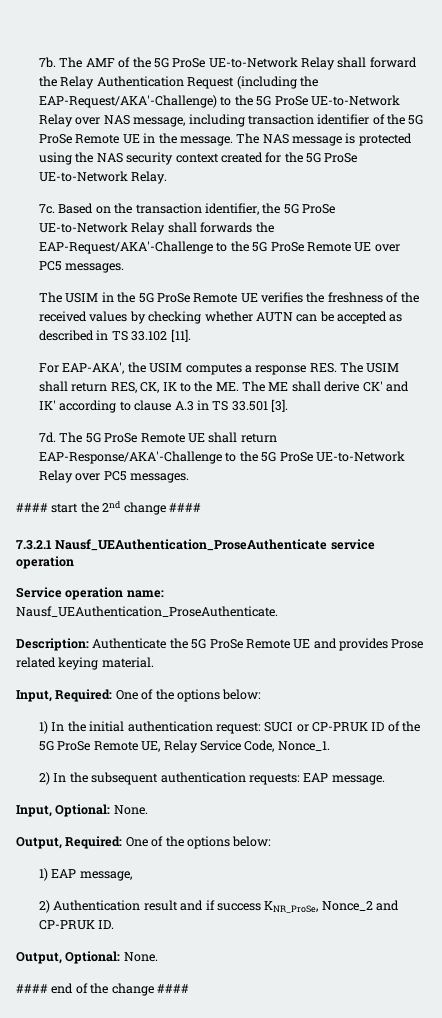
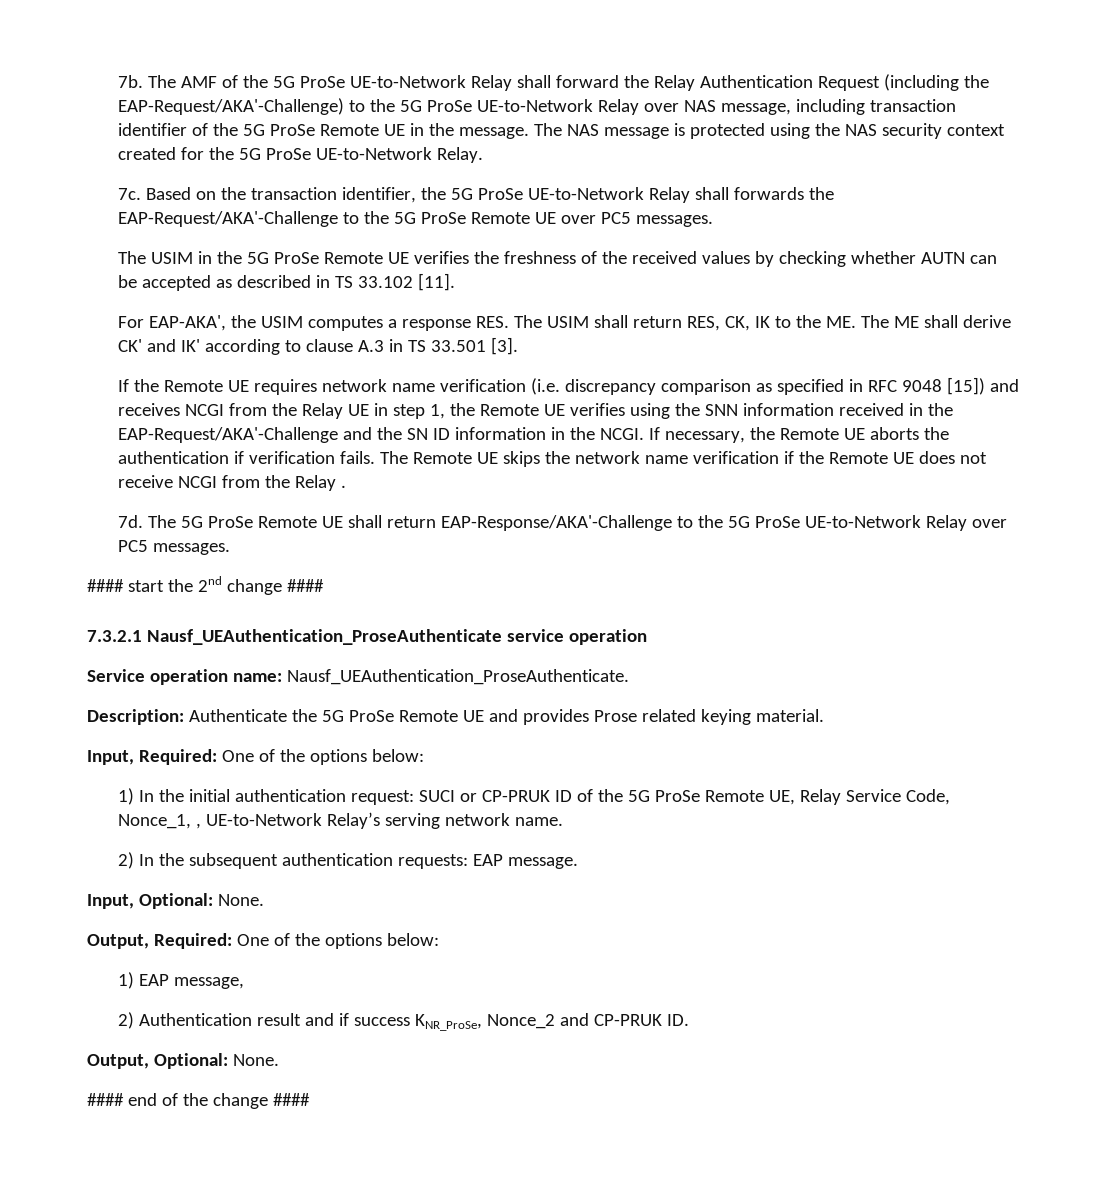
+ If the Remote UE requires network name verification (i.e. discrepancy comparison as specified in RFC 9048 [15]) and receives NCGI from the Relay UE in step 1, the Remote UE verifies using the SNN information received in the EAP-Request/AKA'-Challenge and the SN ID information in the NCGI. If necessary, the Remote UE aborts the authentication if verification fails. The Remote UE skips the network name verification if the Remote UE does not receive NCGI from the Relay .
- 1) In the initial authentication request: SUCI or CP-PRUK ID of the 5G ProSe Remote UE, Relay Service Code, Nonce_1.
+ 1) In the initial authentication request: SUCI or CP-PRUK ID of the 5G ProSe Remote UE, Relay Service Code, Nonce_1, , UE-to-Network Relay’s serving network name.

